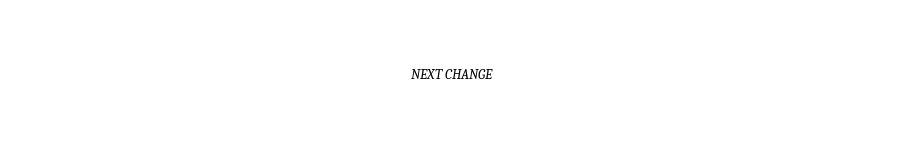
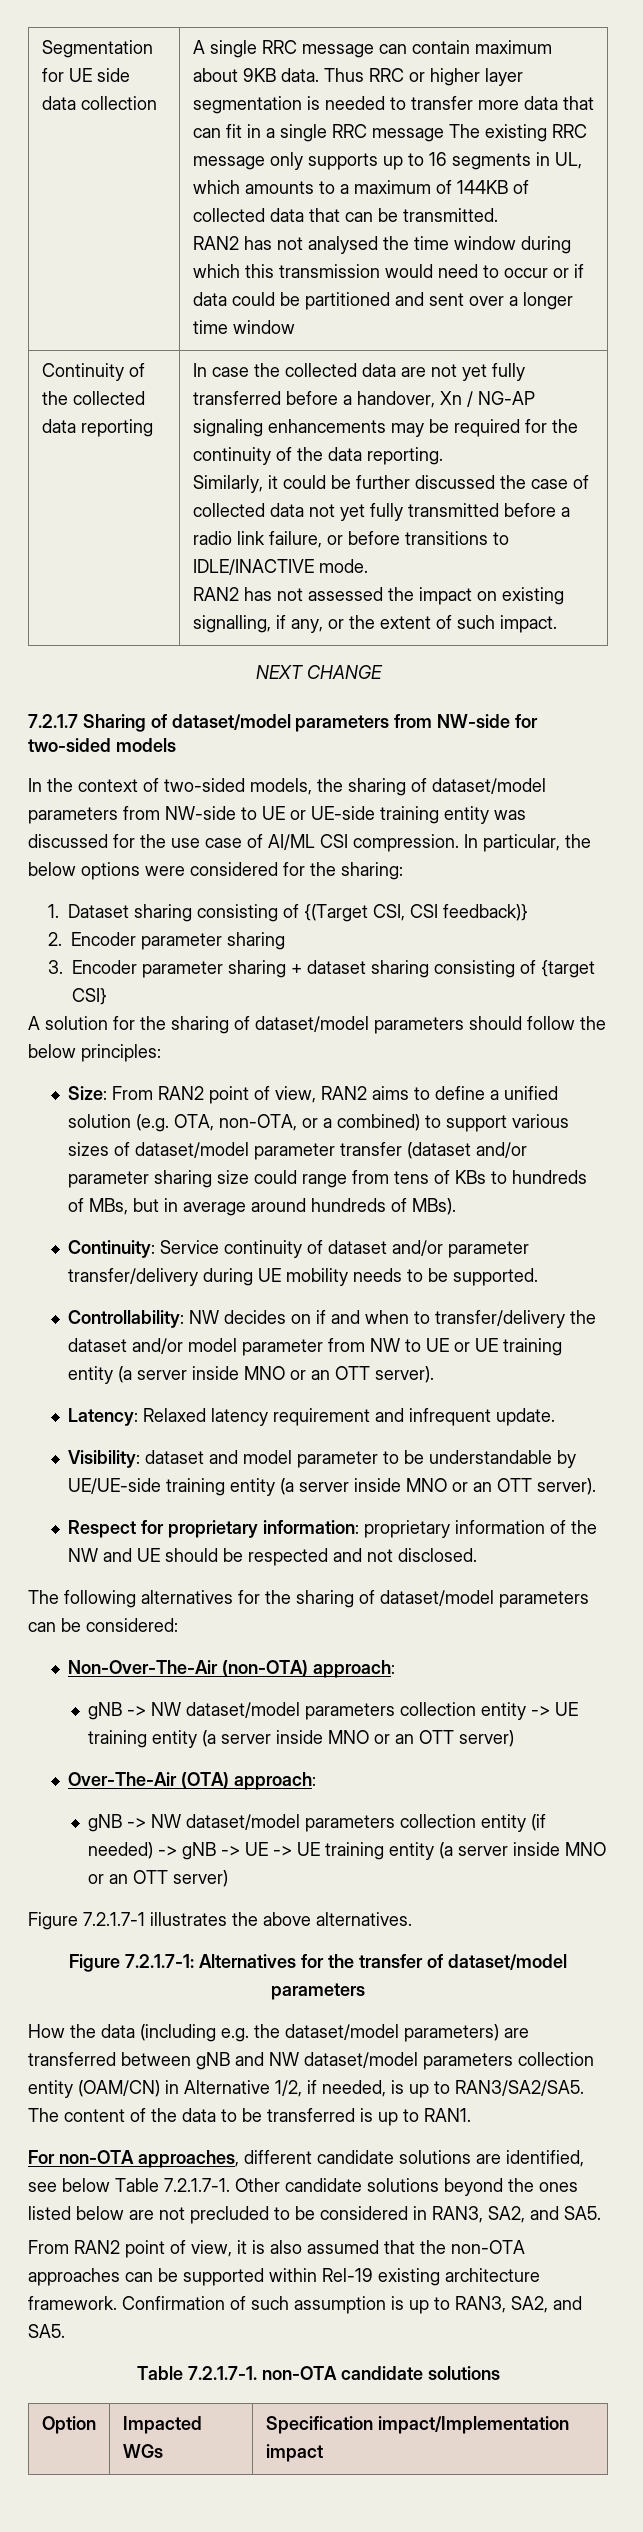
+ Segmentation for UE side data collection | A single RRC message can contain maximum about 9KB data. Thus RRC or higher layer segmentation is needed to transfer more data that can fit in a single RRC message The existing RRC message only supports up to 16 segments in UL, which amounts to a maximum of 144KB of collected data that can be transmitted.
+ RAN2 has not analysed the time window during which this transmission would need to occur or if data could be partitioned and sent over a longer time window
+ Continuity of the collected data reporting | In case the collected data are not yet fully transferred before a handover, Xn / NG-AP signaling enhancements may be required for the continuity of the data reporting.
+ Similarly, it could be further discussed the case of collected data not yet fully transmitted before a radio link failure, or before transitions to IDLE/INACTIVE mode.
+ RAN2 has not assessed the impact on existing signalling, if any, or the extent of such impact.
  NEXT CHANGE
+ 7.2.1.7 Sharing of dataset/model parameters from NW-side for two-sided models
+ In the context of two-sided models, the sharing of dataset/model parameters from NW-side to UE or UE-side training entity was discussed for the use case of AI/ML CSI compression. In particular, the below options were considered for the sharing:
+ 1. Dataset sharing consisting of {(Target CSI, CSI feedback)}
+ 2. Encoder parameter sharing
+ 3. Encoder parameter sharing + dataset sharing consisting of {target CSI}
+ A solution for the sharing of dataset/model parameters should follow the below principles:
+ Size: From RAN2 point of view, RAN2 aims to define a unified solution (e.g. OTA, non-OTA, or a combined) to support various sizes of dataset/model parameter transfer (dataset and/or parameter sharing size could range from tens of KBs to hundreds of MBs, but in average around hundreds of MBs).
+ Continuity: Service continuity of dataset and/or parameter transfer/delivery during UE mobility needs to be supported.
+ Controllability: NW decides on if and when to transfer/delivery the dataset and/or model parameter from NW to UE or UE training entity (a server inside MNO or an OTT server).
+ Latency: Relaxed latency requirement and infrequent update.
+ Visibility: dataset and model parameter to be understandable by UE/UE-side training entity (a server inside MNO or an OTT server).
+ Respect for proprietary information: proprietary information of the NW and UE should be respected and not disclosed.
+ The following alternatives for the sharing of dataset/model parameters can be considered:
+ Non-Over-The-Air (non-OTA) approach:
+ gNB -> NW dataset/model parameters collection entity -> UE training entity (a server inside MNO or an OTT server)
+ Over-The-Air (OTA) approach:
+ gNB -> NW dataset/model parameters collection entity (if needed) -> gNB -> UE -> UE training entity (a server inside MNO or an OTT server)
+ Figure 7.2.1.7-1 illustrates the above alternatives.
+ Figure 7.2.1.7-1: Alternatives for the transfer of dataset/model parameters
+ How the data (including e.g. the dataset/model parameters) are transferred between gNB and NW dataset/model parameters collection entity (OAM/CN) in Alternative 1/2, if needed, is up to RAN3/SA2/SA5. The content of the data to be transferred is up to RAN1.
+ For non-OTA approaches, different candidate solutions are identified, see below Table 7.2.1.7-1. Other candidate solutions beyond the ones listed below are not precluded to be considered in RAN3, SA2, and SA5.
+ From RAN2 point of view, it is also assumed that the non-OTA approaches can be supported within Rel-19 existing architecture framework. Confirmation of such assumption is up to RAN3, SA2, and SA5.
+ Table 7.2.1.7-1. non-OTA candidate solutions
+ Option | Impacted WGs | Specification impact/Implementation impact

